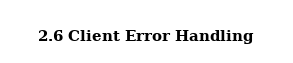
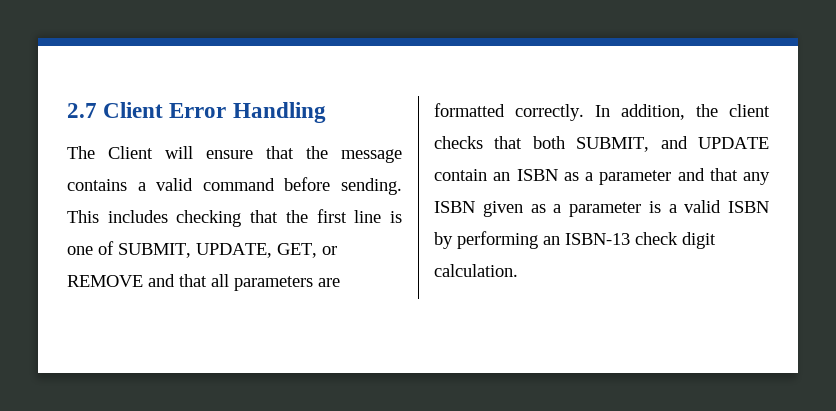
- 2.6 Client Error Handling
+ 2.7 Client Error Handling
+ The Client will ensure that the message contains a valid command before sending. This includes checking that the first line is one of SUBMIT, UPDATE, GET, or REMOVE and that all parameters are formatted correctly. In addition, the client checks that both SUBMIT, and UPDATE contain an ISBN as a parameter and that any ISBN given as a parameter is a valid ISBN by performing an ISBN-13 check digit calculation.

